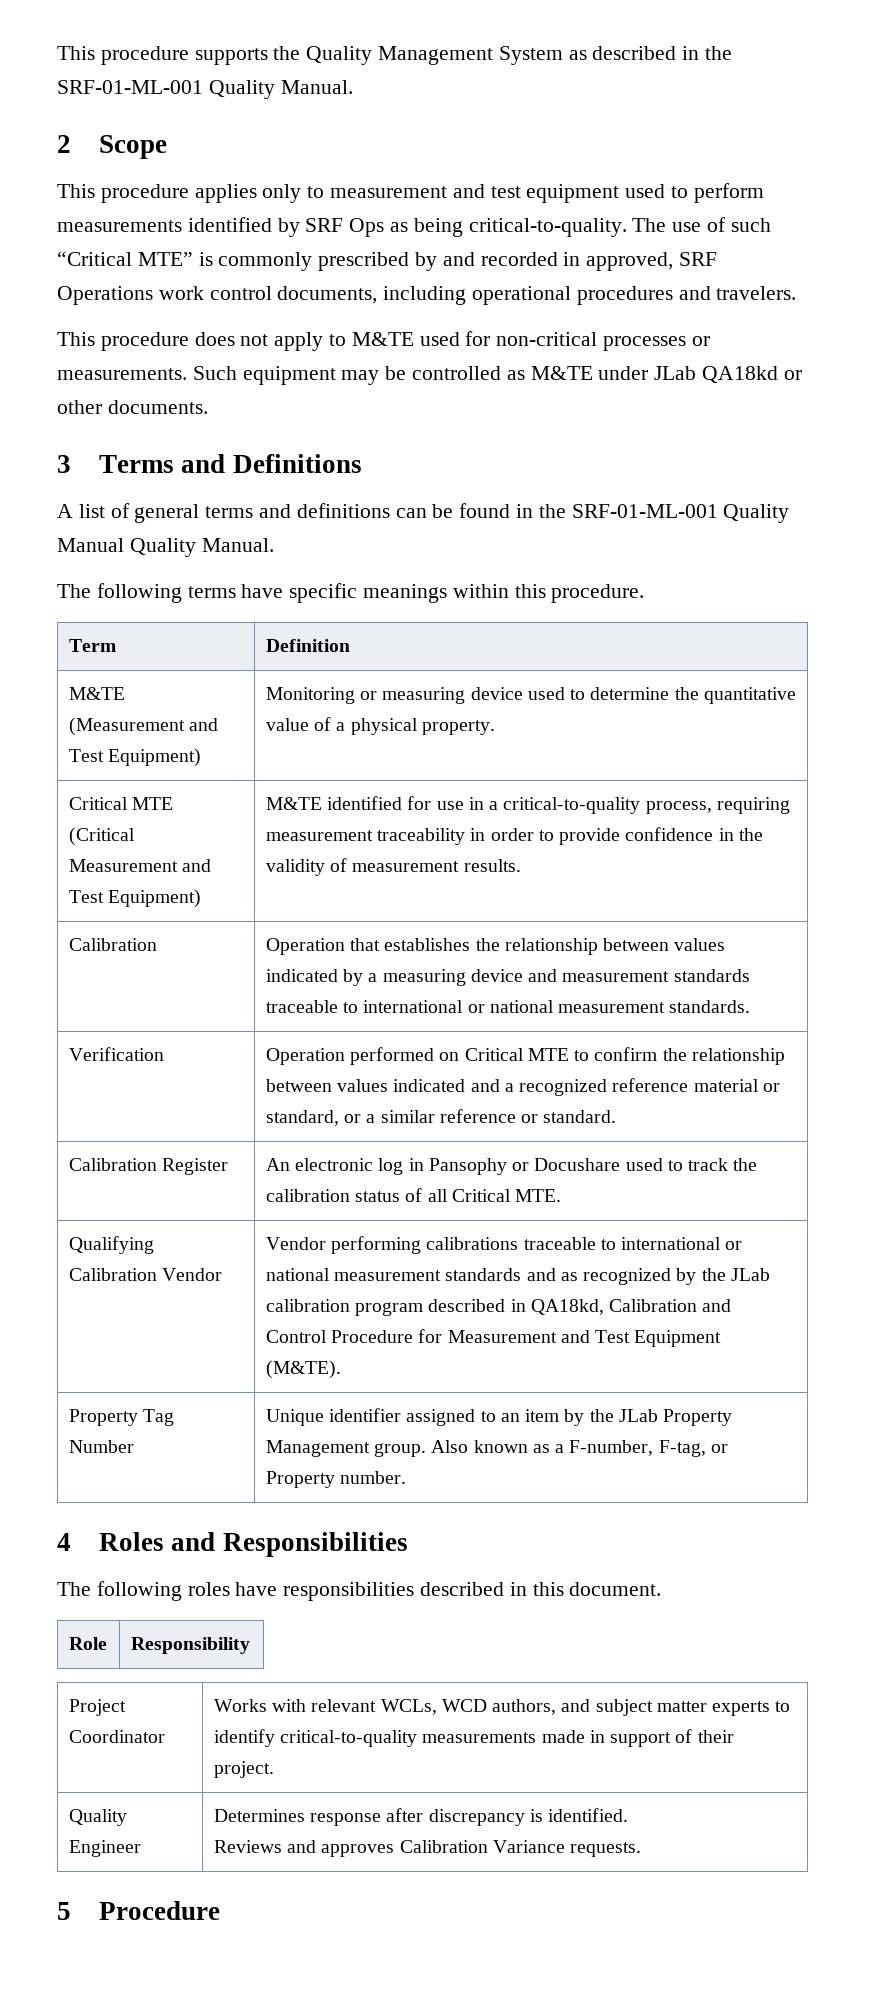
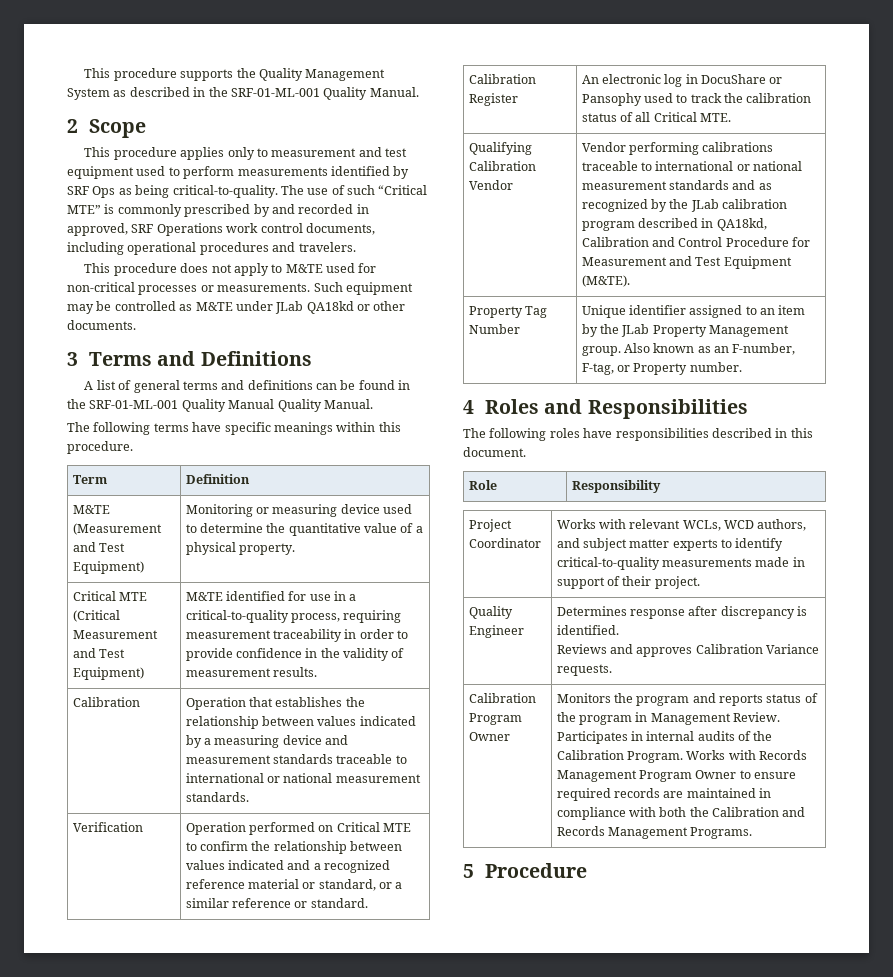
- Calibration Register | An electronic log in Pansophy or Docushare used to track the calibration status of all Critical MTE.
+ Calibration Register | An electronic log in DocuShare or Pansophy used to track the calibration status of all Critical MTE.
- Property Tag Number | Unique identifier assigned to an item by the JLab Property Management group. Also known as a F-number, F-tag, or Property number.
+ Property Tag Number | Unique identifier assigned to an item by the JLab Property Management group. Also known as an F-number, F-tag, or Property number.
+ Calibration Program Owner | Monitors the program and reports status of the program in Management Review. Participates in internal audits of the Calibration Program. Works with Records Management Program Owner to ensure required records are maintained in compliance with both the Calibration and Records Management Programs.

